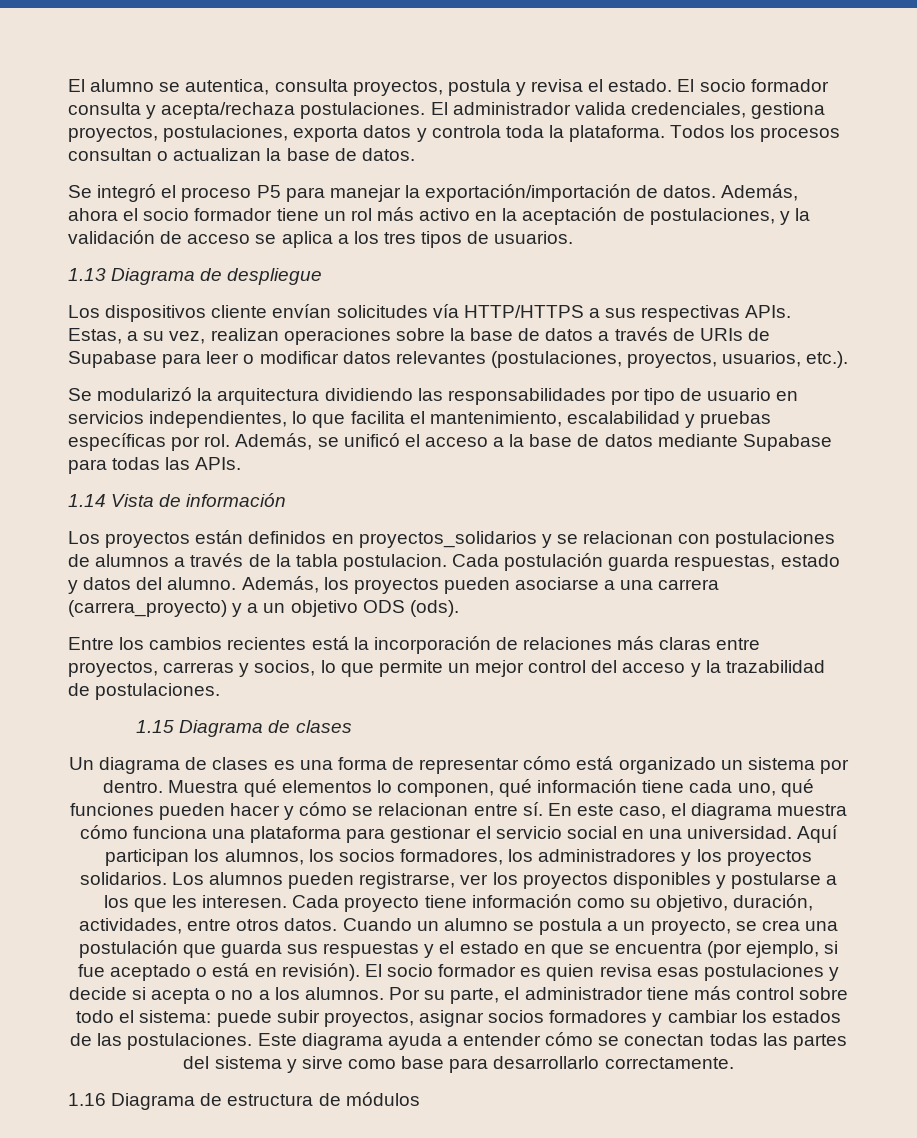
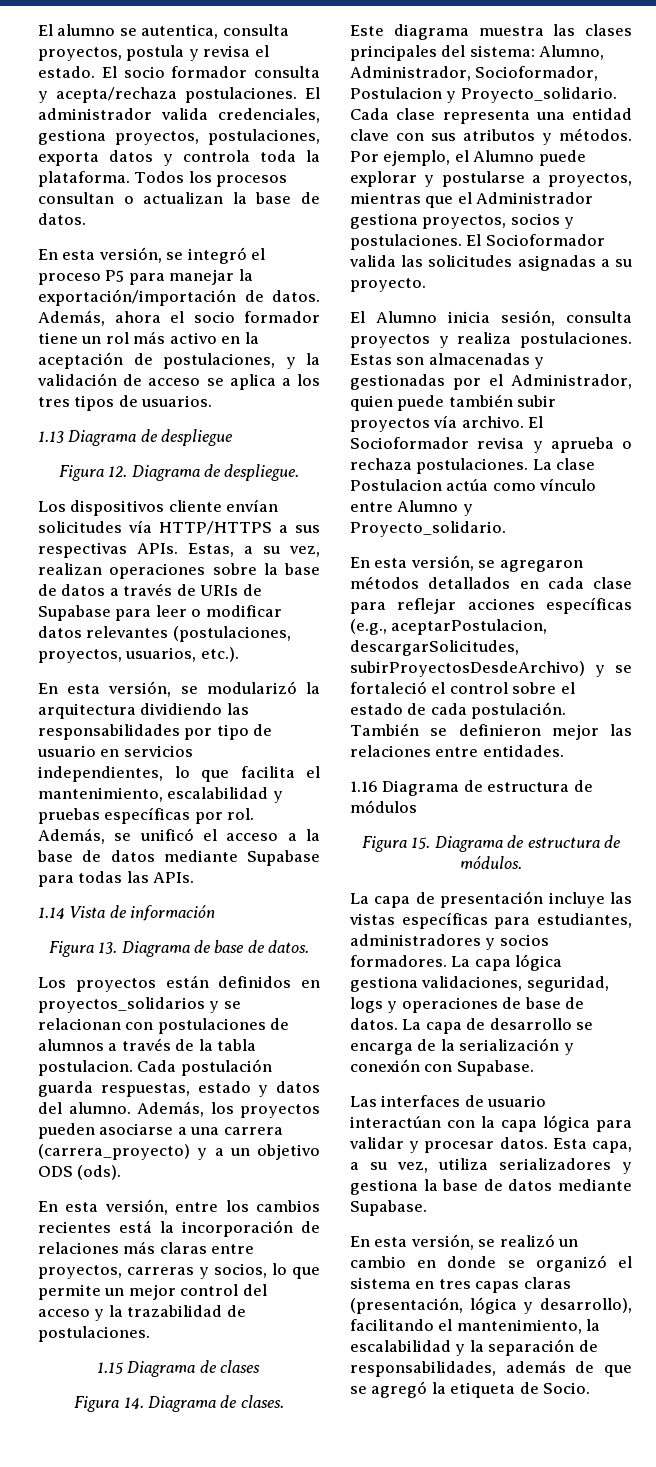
- Se integró el proceso P5 para manejar la exportación/importación de datos.
+ En esta versión, se integró el proceso P5 para manejar la exportación/importación de datos.
+ Figura 12. Diagrama de despliegue.
- Se modularizó la arquitectura dividiendo las responsabilidades por tipo de usuario en servicios independientes, lo que facilita el mantenimiento, escalabilidad y pruebas específicas por rol.
+ En esta versión, se modularizó la arquitectura dividiendo las responsabilidades por tipo de usuario en servicios independientes, lo que facilita el mantenimiento, escalabilidad y pruebas específicas por rol.
+ Figura 13. Diagrama de base de datos.
- Entre los cambios recientes está la incorporación de relaciones más claras entre proyectos, carreras y socios, lo que permite un mejor control del acceso y la trazabilidad de postulaciones.
+ En esta versión, entre los cambios recientes está la incorporación de relaciones más claras entre proyectos, carreras y socios, lo que permite un mejor control del acceso y la trazabilidad de postulaciones.
- Un diagrama de clases es una forma de representar cómo está organizado un sistema por dentro. Muestra qué elementos lo componen, qué información tiene cada uno, qué funciones pueden hacer y cómo se relacionan entre sí. En este caso, el diagrama muestra cómo funciona una plataforma para gestionar el servicio social en una universidad. Aquí participan los alumnos, los socios formadores, los administradores y los proyectos solidarios. Los alumnos pueden registrarse, ver los proyectos disponibles y postularse a los que les interesen. Cada proyecto tiene información como su objetivo, duración, actividades, entre otros datos. Cuando un alumno se postula a un proyecto, se crea una postulación que guarda sus respuestas y el estado en que se encuentra (por ejemplo, si fue aceptado o está en revisión). El socio formador es quien revisa esas postulaciones y decide si acepta o no a los alumnos. Por su parte, el administrador tiene más control sobre todo el sistema: puede subir proyectos, asignar socios formadores y cambiar los estados de las postulaciones. Este diagrama ayuda a entender cómo se conectan todas las partes del sistema y sirve como base para desarrollarlo correctamente.
+ Figura 14. Diagrama de clases.
+ Este diagrama muestra las clases principales del sistema: Alumno, Administrador, Socioformador, Postulacion y Proyecto_solidario. Cada clase representa una entidad clave con sus atributos y métodos. Por ejemplo, el Alumno puede explorar y postularse a proyectos, mientras que el Administrador gestiona proyectos, socios y postulaciones. El Socioformador valida las solicitudes asignadas a su proyecto.
+ El Alumno inicia sesión, consulta proyectos y realiza postulaciones. Estas son almacenadas y gestionadas por el Administrador, quien puede también subir proyectos vía archivo. El Socioformador revisa y aprueba o rechaza postulaciones. La clase Postulacion actúa como vínculo entre Alumno y Proyecto_solidario.
+ En esta versión, se agregaron métodos detallados en cada clase para reflejar acciones específicas (e.g., aceptarPostulacion, descargarSolicitudes, subirProyectosDesdeArchivo) y se fortaleció el control sobre el estado de cada postulación. También se definieron mejor las relaciones entre entidades.
+ Figura 15. Diagrama de estructura de módulos.
+ La capa de presentación incluye las vistas específicas para estudiantes, administradores y socios formadores. La capa lógica gestiona validaciones, seguridad, logs y operaciones de base de datos. La capa de desarrollo se encarga de la serialización y conexión con Supabase.
+ Las interfaces de usuario interactúan con la capa lógica para validar y procesar datos. Esta capa, a su vez, utiliza serializadores y gestiona la base de datos mediante Supabase.
+ En esta versión, se realizó un cambio en donde se organizó el sistema en tres capas claras (presentación, lógica y desarrollo), facilitando el mantenimiento, la escalabilidad y la separación de responsabilidades, además de que se agregó la etiqueta de Socio.

